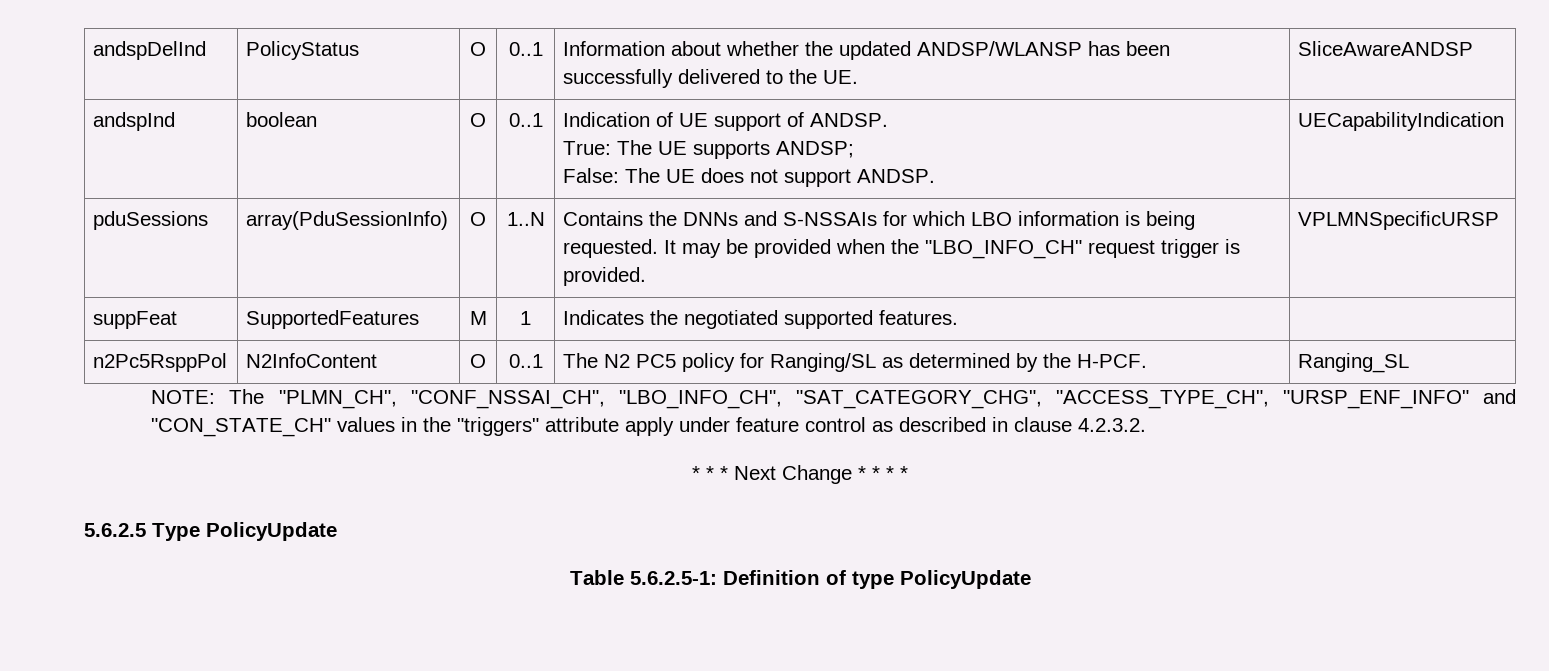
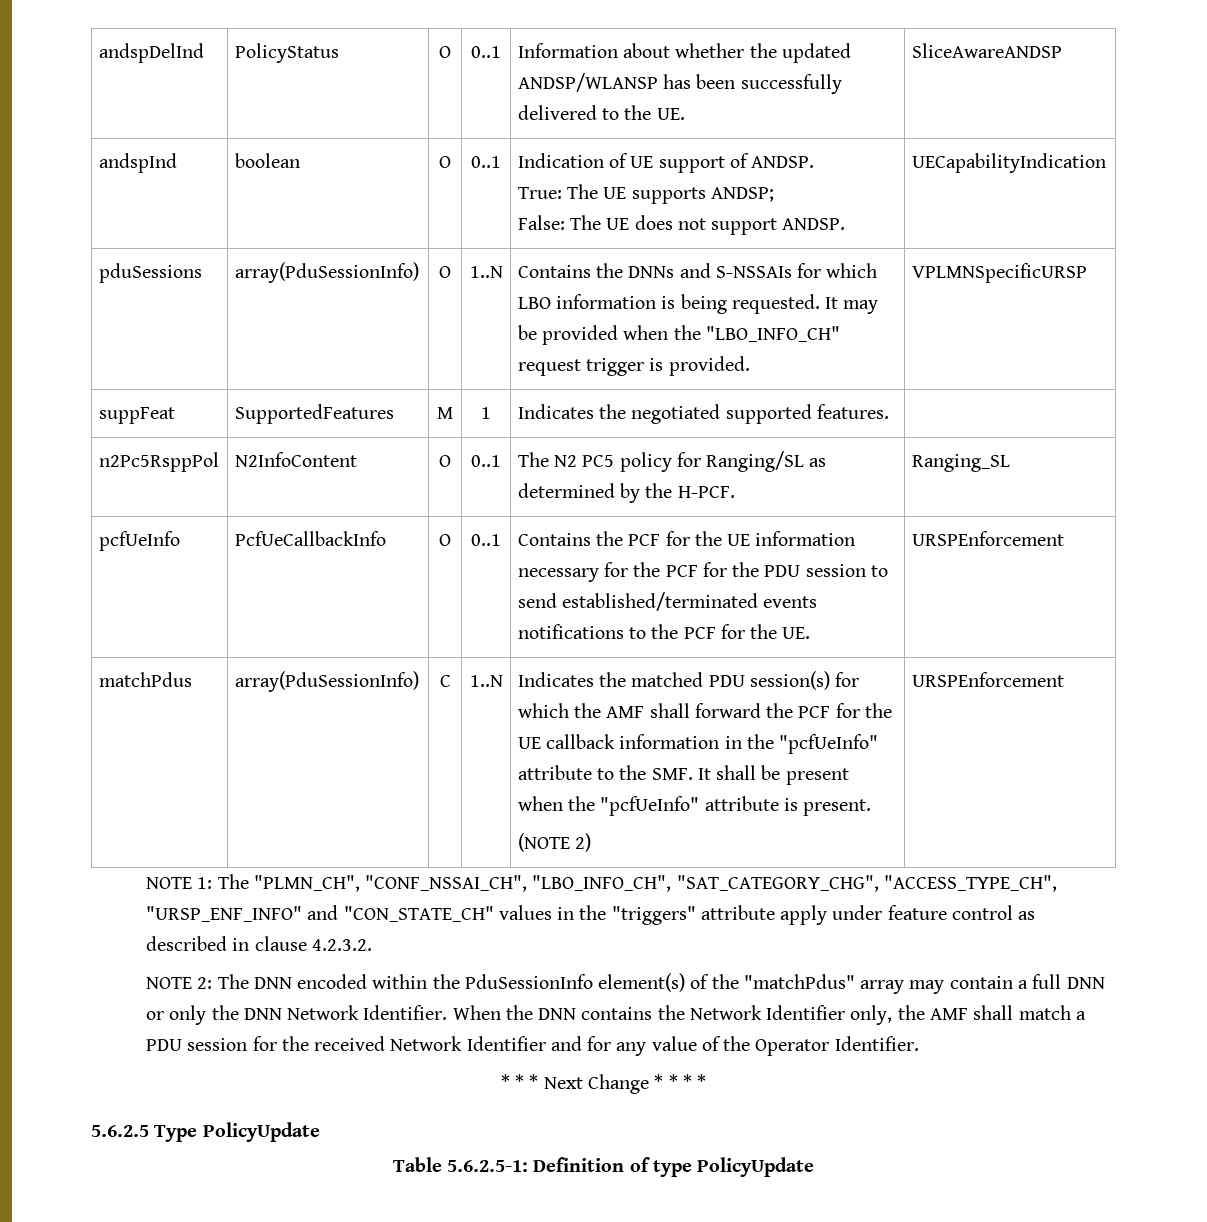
- NOTE: The "PLMN_CH", "CONF_NSSAI_CH", "LBO_INFO_CH", "SAT_CATEGORY_CHG", "ACCESS_TYPE_CH", "URSP_ENF_INFO" and "CON_STATE_CH" values in the "triggers" attribute apply under feature control as described in clause 4.2.3.2.
+ pcfUeInfo | PcfUeCallbackInfo | O | 0..1 | Contains the PCF for the UE information necessary for the PCF for the PDU session to send established/terminated events notifications to the PCF for the UE. | URSPEnforcement
+ matchPdus | array(PduSessionInfo) | C | 1..N | Indicates the matched PDU session(s) for which the AMF shall forward the PCF for the UE callback information in the "pcfUeInfo" attribute to the SMF. It shall be present when the "pcfUeInfo" attribute is present.
+ (NOTE 2) | URSPEnforcement
+ NOTE 1: The "PLMN_CH", "CONF_NSSAI_CH", "LBO_INFO_CH", "SAT_CATEGORY_CHG", "ACCESS_TYPE_CH", "URSP_ENF_INFO" and "CON_STATE_CH" values in the "triggers" attribute apply under feature control as described in clause 4.2.3.2.
+ NOTE 2: The DNN encoded within the PduSessionInfo element(s) of the "matchPdus" array may contain a full DNN or only the DNN Network Identifier. When the DNN contains the Network Identifier only, the AMF shall match a PDU session for the received Network Identifier and for any value of the Operator Identifier.

